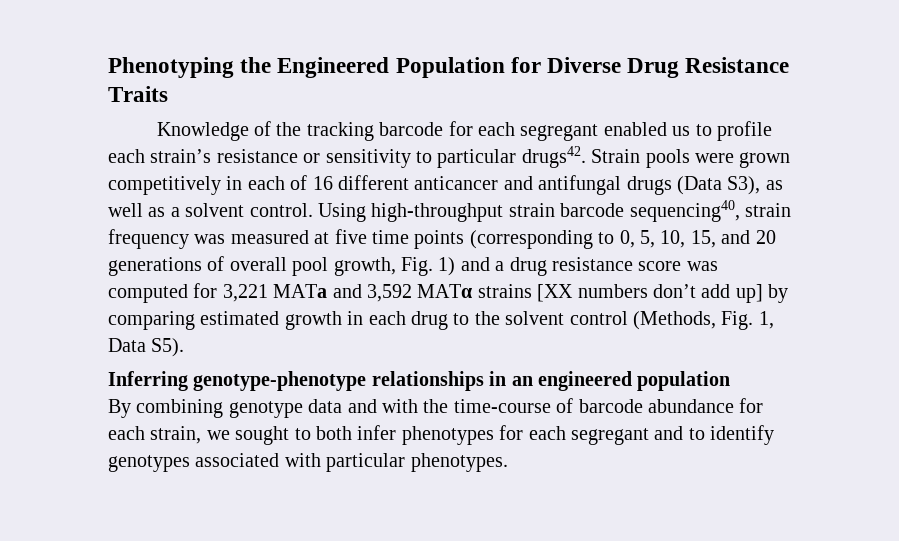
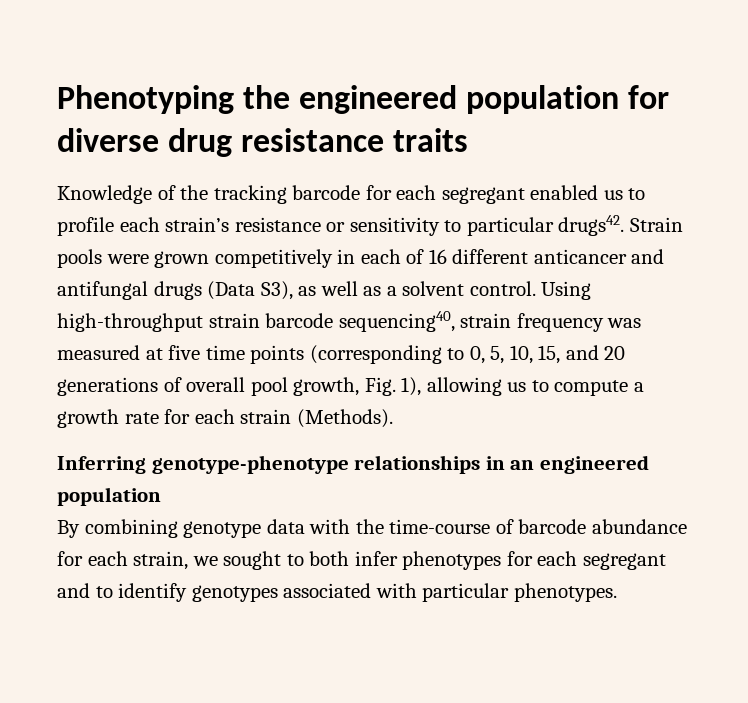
- Phenotyping the Engineered Population for Diverse Drug Resistance Traits
+ Phenotyping the engineered population for diverse drug resistance traits
- Using high-throughput strain barcode sequencing40, strain frequency was measured at five time points (corresponding to 0, 5, 10, 15, and 20 generations of overall pool growth, Fig. 1) and a drug resistance score was computed for 3,221 MATa and 3,592 MATα strains [XX numbers don’t add up] by comparing estimated growth in each drug to the solvent control (Methods, Fig. 1, Data S5).
+ Using high-throughput strain barcode sequencing40, strain frequency was measured at five time points (corresponding to 0, 5, 10, 15, and 20 generations of overall pool growth, Fig. 1), allowing us to compute a growth rate for each strain (Methods).
- By combining genotype data and with the time-course of barcode abundance for each strain, we sought to both infer phenotypes for each segregant and to identify genotypes associated with particular phenotypes.
+ By combining genotype data with the time-course of barcode abundance for each strain, we sought to both infer phenotypes for each segregant and to identify genotypes associated with particular phenotypes.

